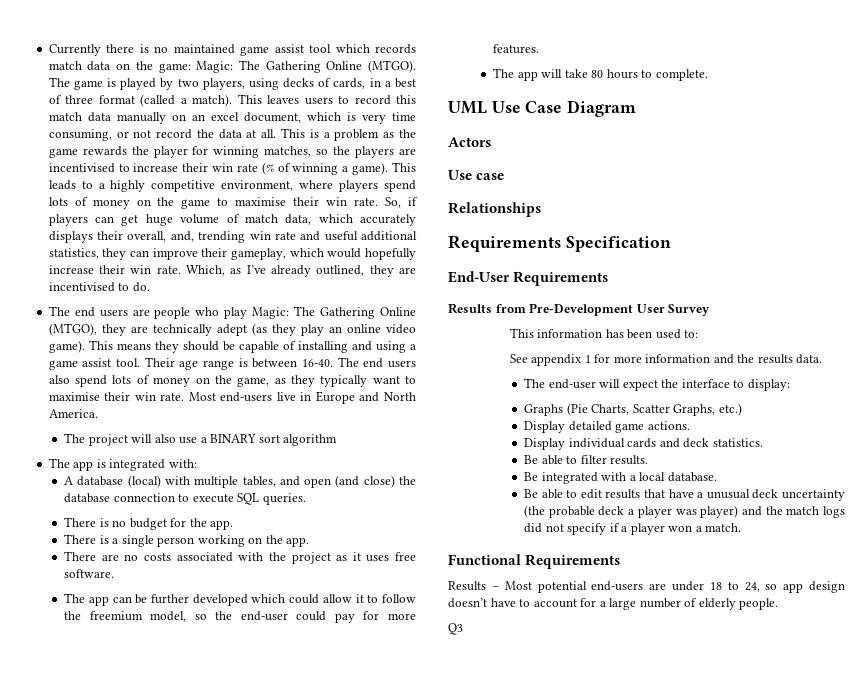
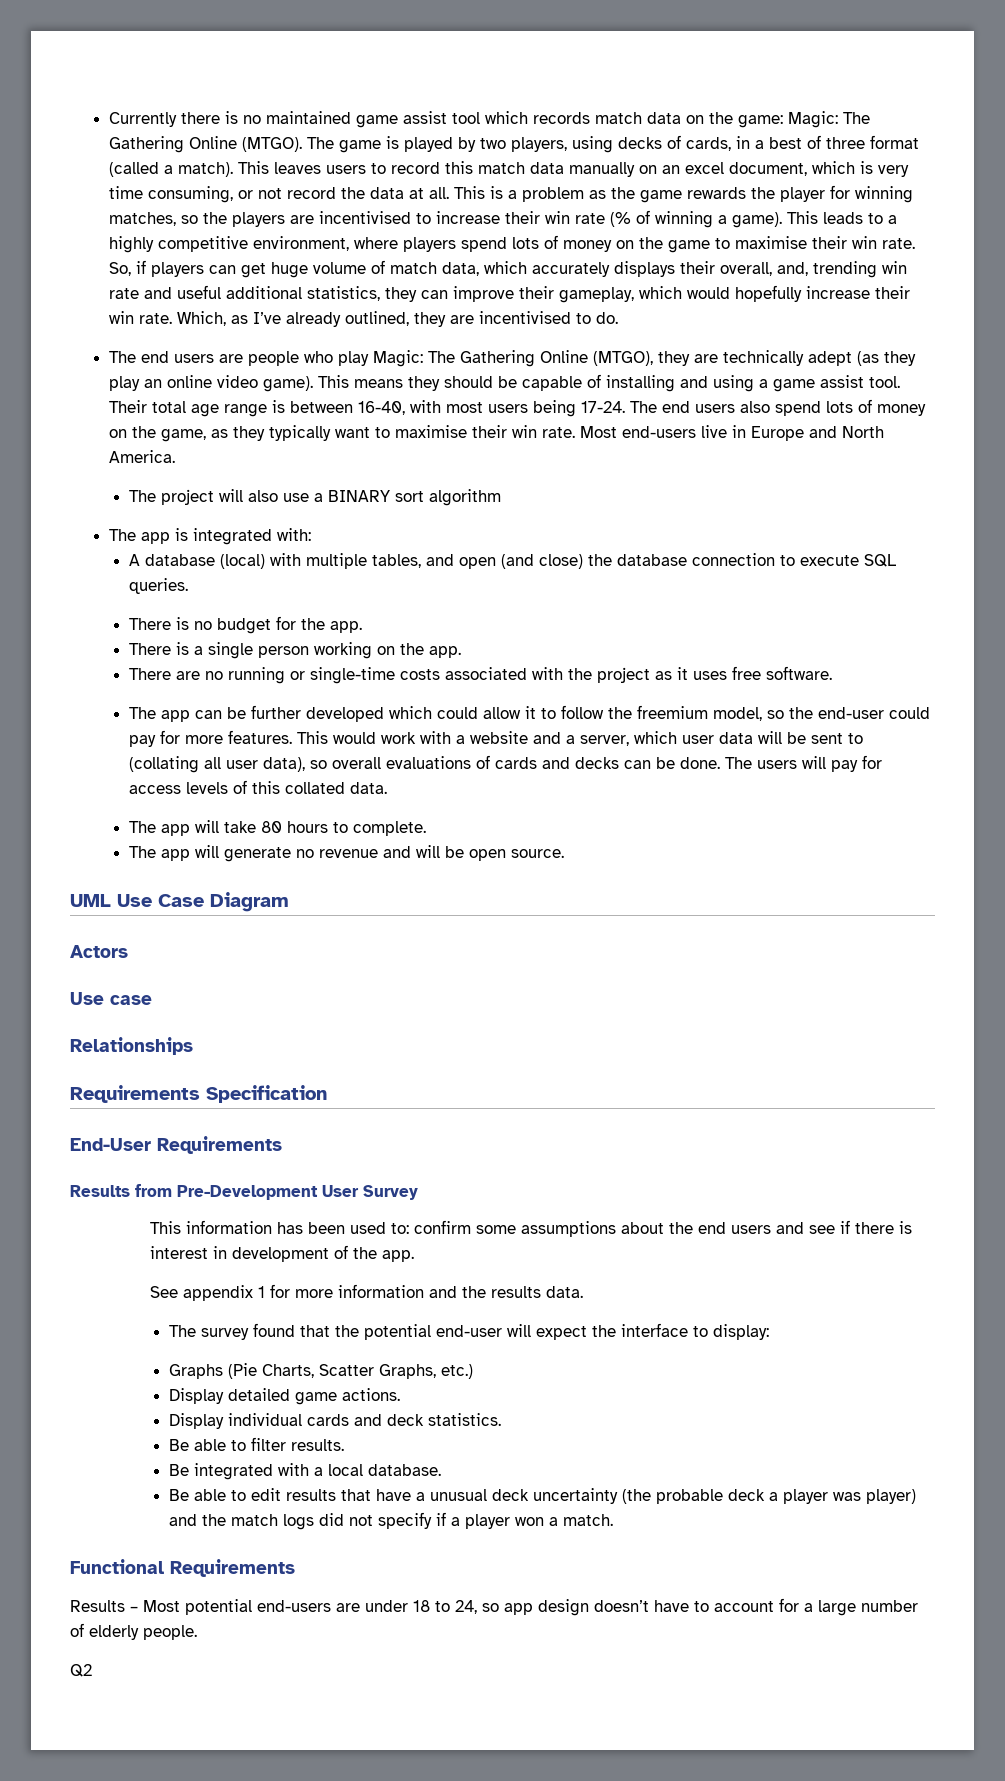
- Their age range is between 16-40.
+ Their total age range is between 16-40, with most users being 17-24.
- There are no costs associated with the project as it uses free software.
+ There are no running or single-time costs associated with the project as it uses free software.
+ This would work with a website and a server, which user data will be sent to (collating all user data), so overall evaluations of cards and decks can be done. The users will pay for access levels of this collated data.
+ The app will generate no revenue and will be open source.
- This information has been used to:
+ This information has been used to: confirm some assumptions about the end users and see if there is interest in development of the app.
- The end-user will expect the interface to display:
+ The survey found that the potential end-user will expect the interface to display:
- Q3
+ Q2

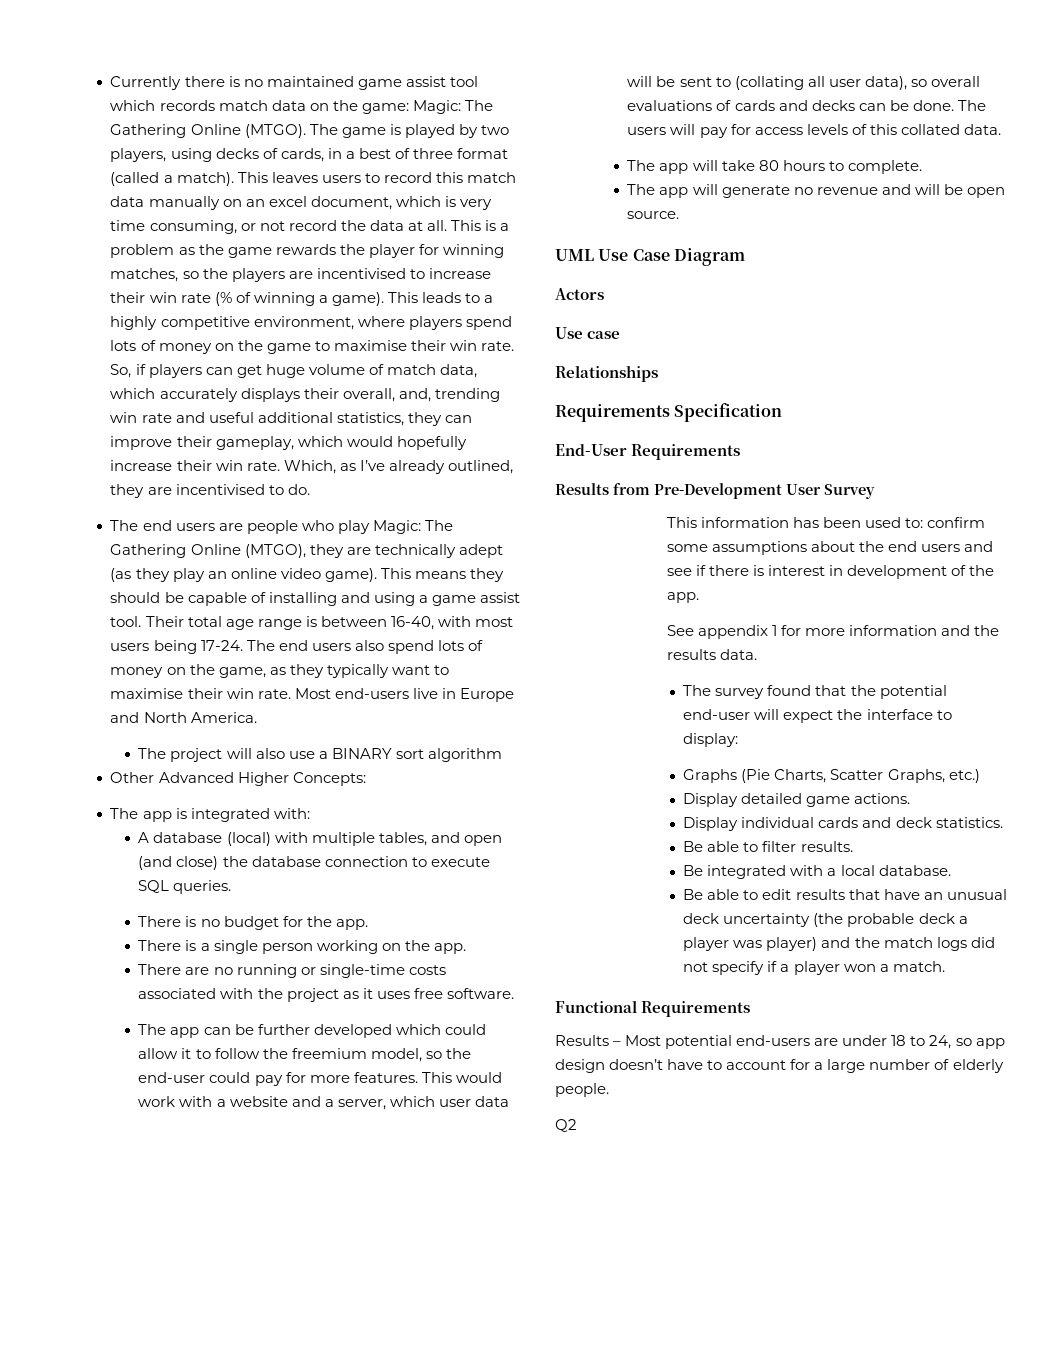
+ Other Advanced Higher Concepts:
- Be able to edit results that have a unusual deck uncertainty (the probable deck a player was player) and the match logs did not specify if a player won a match.
+ Be able to edit results that have an unusual deck uncertainty (the probable deck a player was player) and the match logs did not specify if a player won a match.

